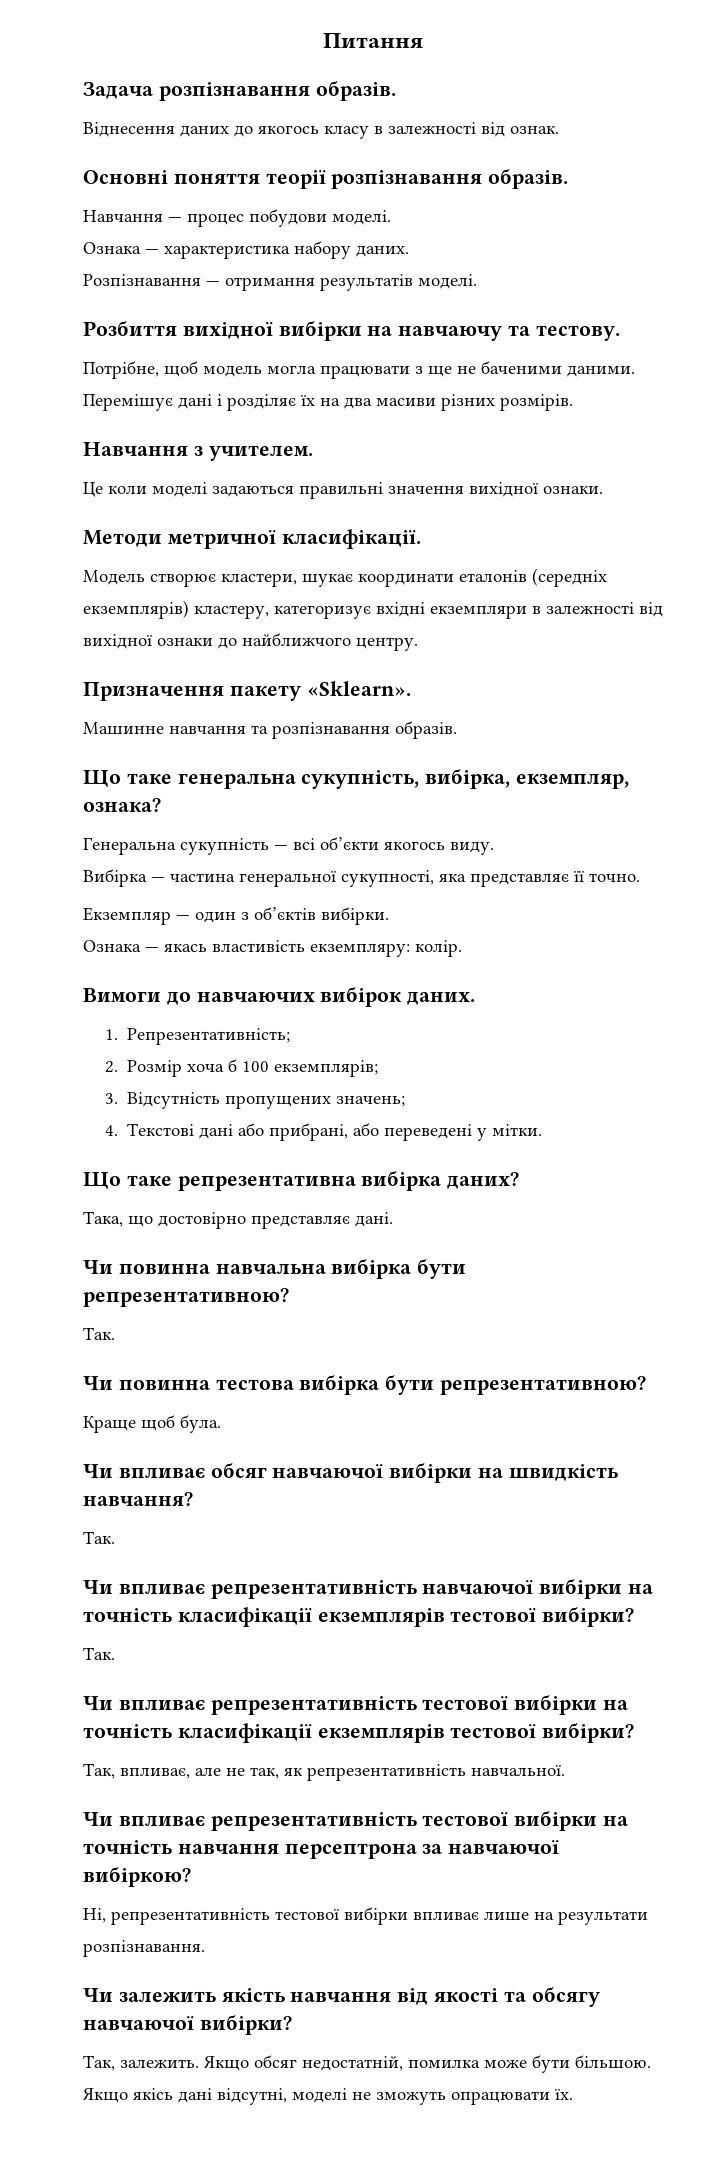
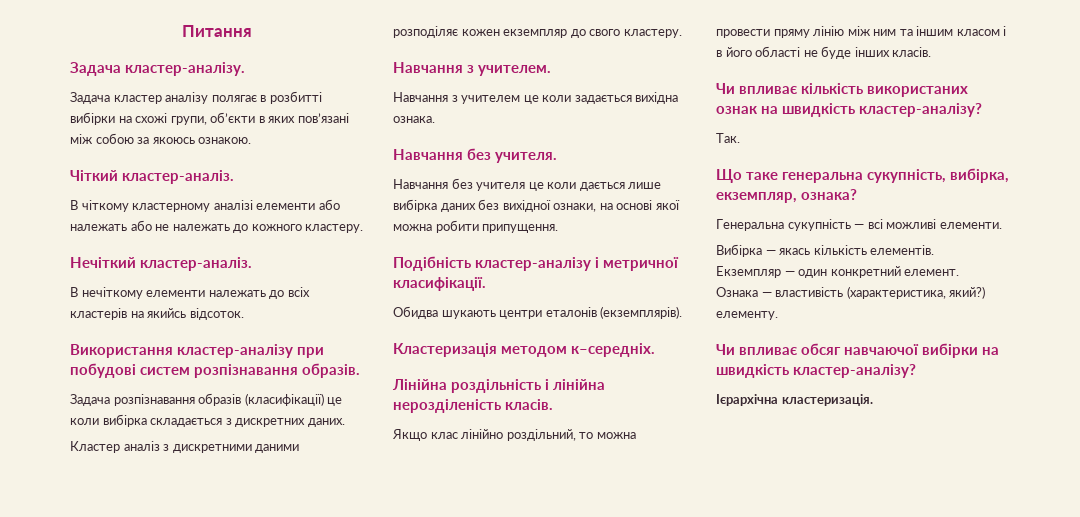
- Задача розпізнавання образів.
- Віднесення даних до якогось класу в залежності від ознак.
- Основні поняття теорії розпізнавання образів.
- Навчання — процес побудови моделі.
- Ознака — характеристика набору даних.
- Розпізнавання — отримання результатів моделі.
- Розбиття вихідної вибірки на навчаючу та тестову.
- Потрібне, щоб модель могла працювати з ще не баченими даними. Перемішує дані і розділяє їх на два масиви різних розмірів.
+ Задача кластер-аналізу.
+ Задача кластер аналізу полягає в розбитті вибірки на схожі групи, об’єкти в яких пов’язані між собою за якоюсь ознакою.
+ Чіткий кластер-аналіз.
+ В чіткому кластерному аналізі елементи або належать або не належать до кожного кластеру.
+ Нечіткий кластер-аналіз.
+ В нечіткому елементи належать до всіх кластерів на якийсь відсоток.
+ Використання кластер-аналізу при побудові систем розпізнавання образів.
+ Задача розпізнавання образів (класифікації) це коли вибірка складається з дискретних даних.
+ Кластер аналіз з дискретними даними розподіляє кожен екземпляр до свого кластеру.
  Навчання з учителем.
- Це коли моделі задаються правильні значення вихідної ознаки.
- Методи метричної класифікації.
- Модель створює кластери, шукає координати еталонів (середніх екземплярів) кластеру, категоризує вхідні екземпляри в залежності від вихідної ознаки до найближчого центру.
- Призначення пакету «Sklearn».
- Машинне навчання та розпізнавання образів.
+ Навчання з учителем це коли задається вихідна ознака.
+ Навчання без учителя.
+ Навчання без учителя це коли дається лише вибірка даних без вихідної ознаки, на основі якої можна робити припущення.
+ Подібність кластер-аналізу і метричної класифікації.
+ Обидва шукають центри еталонів (екземплярів).
+ Кластеризація методом к–середніх.
+ Лінійна роздільність і лінійна нерозділеність класів.
+ Якщо клас лінійно роздільний, то можна провести пряму лінію між ним та іншим класом і в його області не буде інших класів.
+ Чи впливає кількість використаних ознак на швидкість кластер-аналізу?
+ Так.
- Генеральна сукупність — всі об’єкти якогось виду.
+ Генеральна сукупність — всі можливі елементи.
- Вибірка — частина генеральної сукупності, яка представляє її точно.
+ Вибірка — якась кількість елементів.
- Екземпляр — один з об’єктів вибірки.
- Ознака — якась властивість екземпляру: колір.
- Вимоги до навчаючих вибiрок даних.
- 1. Репрезентативність;
- 2. Розмір хоча б 100 екземплярів;
- 3. Відсутність пропущених значень;
- 4. Текстові дані або прибрані, або переведені у мітки.
- Що таке репрезентативна вибірка даних?
- Така, що достовірно представляє дані.
- Чи повинна навчальна вибірка бути репрезентативною?
- Так.
- Чи повинна тестова вибірка бути репрезентативною?
- Краще щоб була.
+ Екземпляр — один конкретний елемент.
+ Ознака — властивість (характеристика, який?) елементу.
- Чи впливає обсяг навчаючої вибірки на швидкість навчання?
- Так.
- Чи впливає репрезентативність навчаючої вибірки на точність класифікації екземплярів тестової вибірки?
- Так.
- Чи впливає репрезентативність тестової вибірки на точність класифікації екземплярів тестової вибірки?
- Так, впливає, але не так, як репрезентативність навчальної.
- Чи впливає репрезентативність тестової вибірки на точність навчання персептрона за навчаючої вибіркою?
- Ні, репрезентативність тестової вибірки впливає лише на результати розпізнавання.
- Чи залежить якість навчання від якості та обсягу навчаючої вибірки?
- Так, залежить. Якщо обсяг недостатній, помилка може бути більшою. Якщо якісь дані відсутні, моделі не зможуть опрацювати їх.
+ Чи впливає обсяг навчаючої вибірки на швидкість кластер-аналізу?
+ Ієрархічна кластеризація.

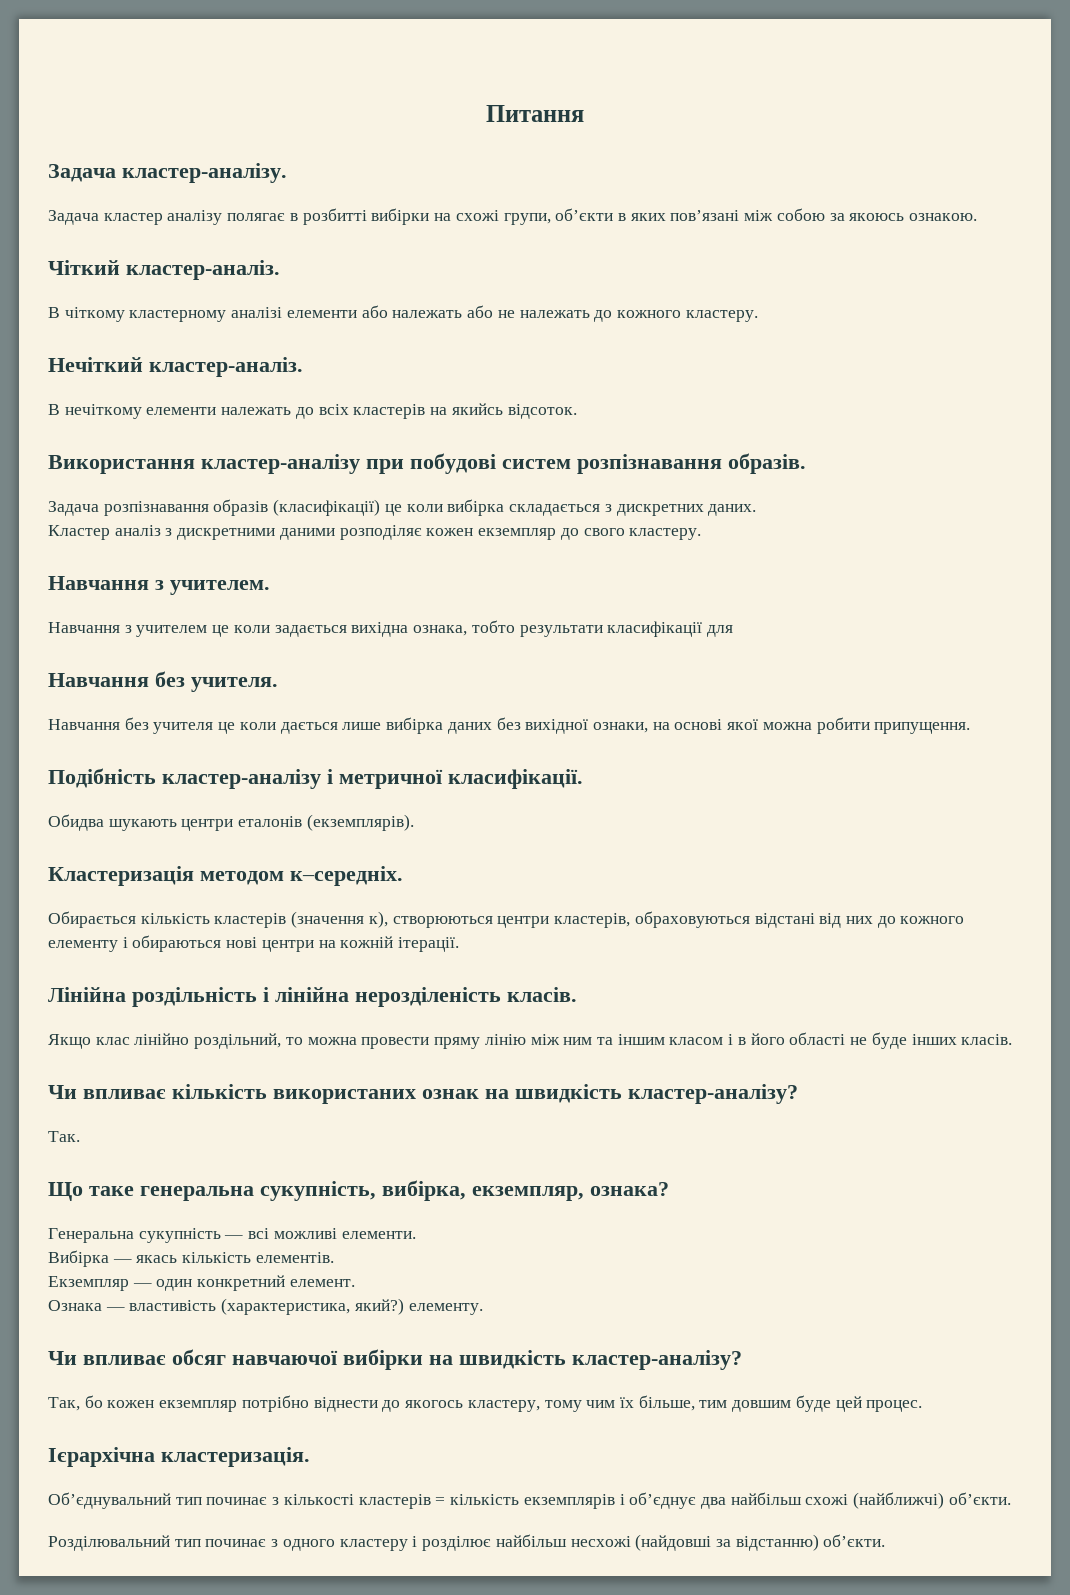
- Навчання з учителем це коли задається вихідна ознака.
+ Навчання з учителем це коли задається вихідна ознака, тобто результати класифікації для
+ Обирається кількість кластерів (значення к), створюються центри кластерів, обраховуються відстані від них до кожного елементу і обираються нові центри на кожній ітерації.
+ Так, бо кожен екземпляр потрібно віднести до якогось кластеру, тому чим їх більше, тим довшим буде цей процес.
  Ієрархічна кластеризація.
+ Об’єднувальний тип починає з кількості кластерів = кількість екземплярів і об’єднує два найбільш схожі (найближчі) об’єкти.
+ Розділювальний тип починає з одного кластеру і розділює найбільш несхожі (найдовші за відстанню) об’єкти.

